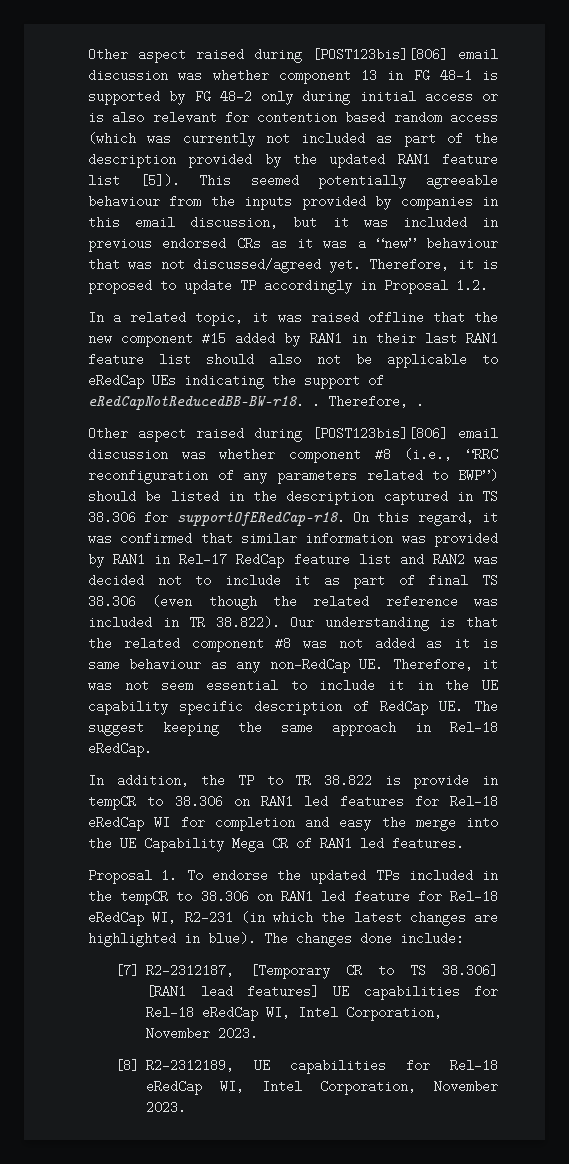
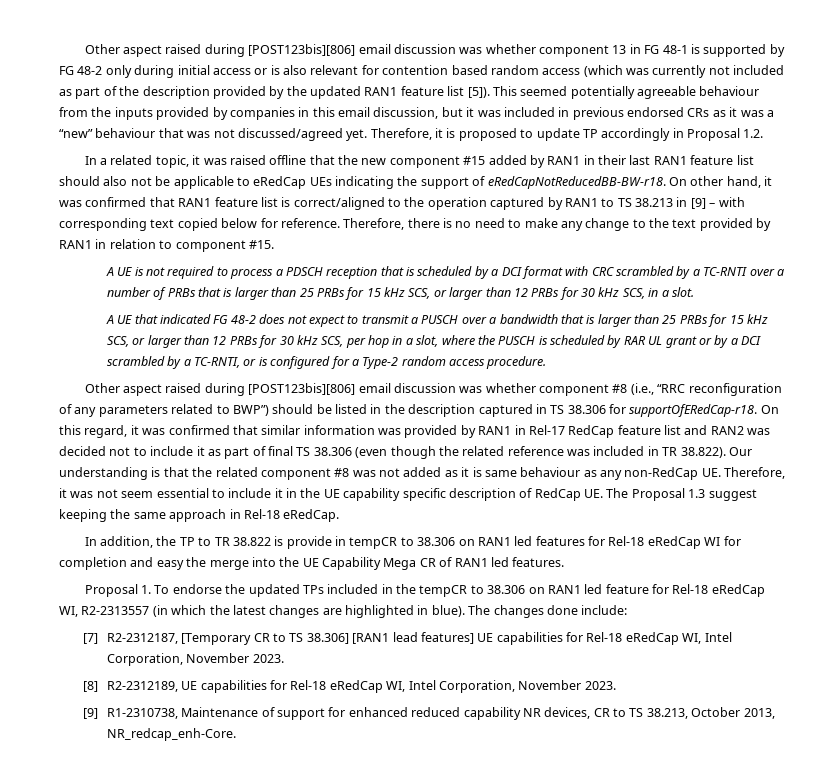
- In a related topic, it was raised offline that the new component #15 added by RAN1 in their last RAN1 feature list should also not be applicable to eRedCap UEs indicating the support of eRedCapNotReducedBB-BW-r18. . Therefore, .
+ In a related topic, it was raised offline that the new component #15 added by RAN1 in their last RAN1 feature list should also not be applicable to eRedCap UEs indicating the support of eRedCapNotReducedBB-BW-r18. On other hand, it was confirmed that RAN1 feature list is correct/aligned to the operation captured by RAN1 to TS 38.213 in [9] – with corresponding text copied below for reference. Therefore, there is no need to make any change to the text provided by RAN1 in relation to component #15.
+ A UE is not required to process a PDSCH reception that is scheduled by a DCI format with CRC scrambled by a TC-RNTI over a number of PRBs that is larger than 25 PRBs for 15 kHz SCS, or larger than 12 PRBs for 30 kHz SCS, in a slot.
+ A UE that indicated FG 48-2 does not expect to transmit a PUSCH over a bandwidth that is larger than 25 PRBs for 15 kHz SCS, or larger than 12 PRBs for 30 kHz SCS, per hop in a slot, where the PUSCH is scheduled by RAR UL grant or by a DCI scrambled by a TC-RNTI, or is configured for a Type-2 random access procedure.
- On this regard, it was confirmed that similar information was provided by RAN1 in Rel-17 RedCap feature list and RAN2 was decided not to include it as part of final TS 38.306 (even though the related reference was included in TR 38.822). Our understanding is that the related component #8 was not added as it is same behaviour as any non-RedCap UE. Therefore, it was not seem essential to include it in the UE capability specific description of RedCap UE. The suggest keeping the same approach in Rel-18 eRedCap.
+ On this regard, it was confirmed that similar information was provided by RAN1 in Rel-17 RedCap feature list and RAN2 was decided not to include it as part of final TS 38.306 (even though the related reference was included in TR 38.822). Our understanding is that the related component #8 was not added as it is same behaviour as any non-RedCap UE. Therefore, it was not seem essential to include it in the UE capability specific description of RedCap UE. The Proposal 1.3 suggest keeping the same approach in Rel-18 eRedCap.
- Proposal 1. To endorse the updated TPs included in the tempCR to 38.306 on RAN1 led feature for Rel-18 eRedCap WI, R2-231 (in which the latest changes are highlighted in blue).
+ Proposal 1. To endorse the updated TPs included in the tempCR to 38.306 on RAN1 led feature for Rel-18 eRedCap WI, R2-2313557 (in which the latest changes are highlighted in blue).
+ [9] R1-2310738, Maintenance of support for enhanced reduced capability NR devices, CR to TS 38.213, October 2013, NR_redcap_enh-Core.

